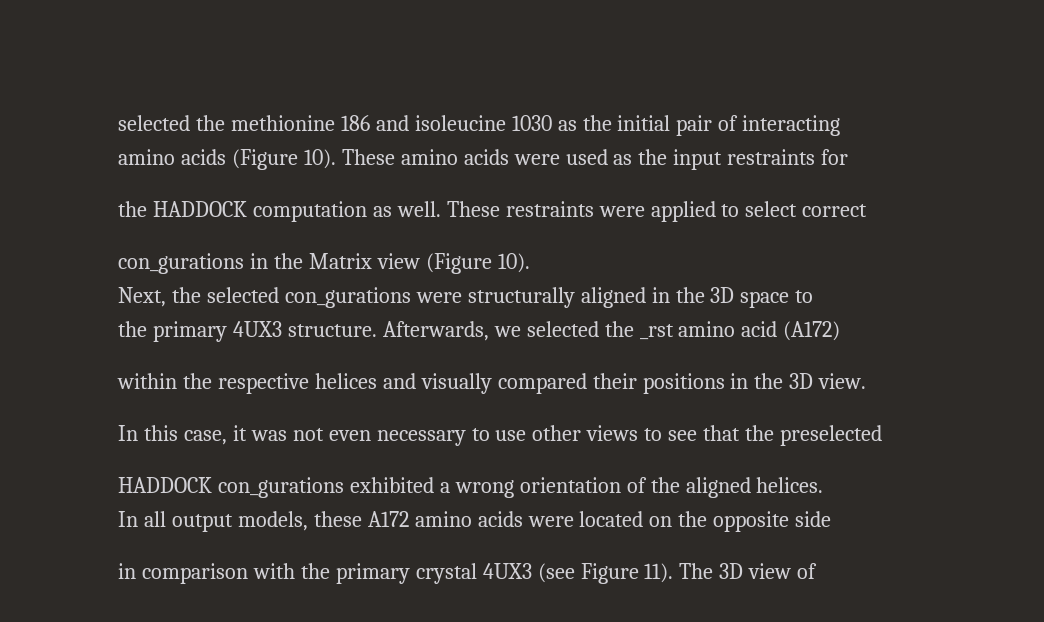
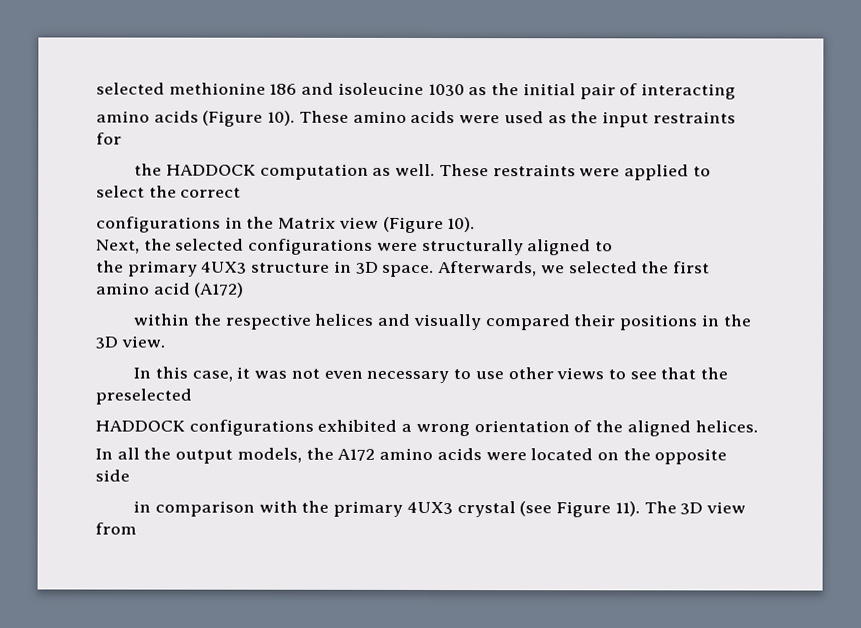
- selected the methionine 186 and isoleucine 1030 as the initial pair of interacting
+ selected methionine 186 and isoleucine 1030 as the initial pair of interacting
- These restraints were applied to select correct
+ These restraints were applied to select the correct
- con_gurations in the Matrix view (Figure 10).
+ configurations in the Matrix view (Figure 10).
- Next, the selected con_gurations were structurally aligned in the 3D space to
+ Next, the selected configurations were structurally aligned to
- the primary 4UX3 structure.
+ the primary 4UX3 structure in 3D space.
- Afterwards, we selected the _rst amino acid (A172)
+ Afterwards, we selected the first amino acid (A172)
- HADDOCK con_gurations exhibited a wrong orientation of the aligned helices.
+ HADDOCK configurations exhibited a wrong orientation of the aligned helices.
- In all output models, these A172 amino acids were located on the opposite side
+ In all the output models, the A172 amino acids were located on the opposite side
- in comparison with the primary crystal 4UX3 (see Figure 11).
+ in comparison with the primary 4UX3 crystal (see Figure 11).
- The 3D view of
+ The 3D view from

